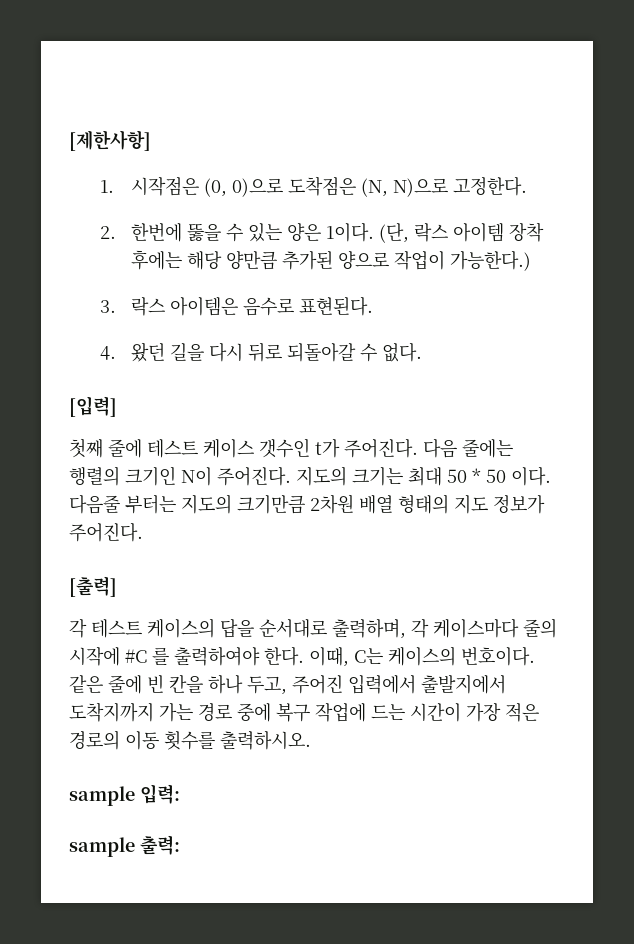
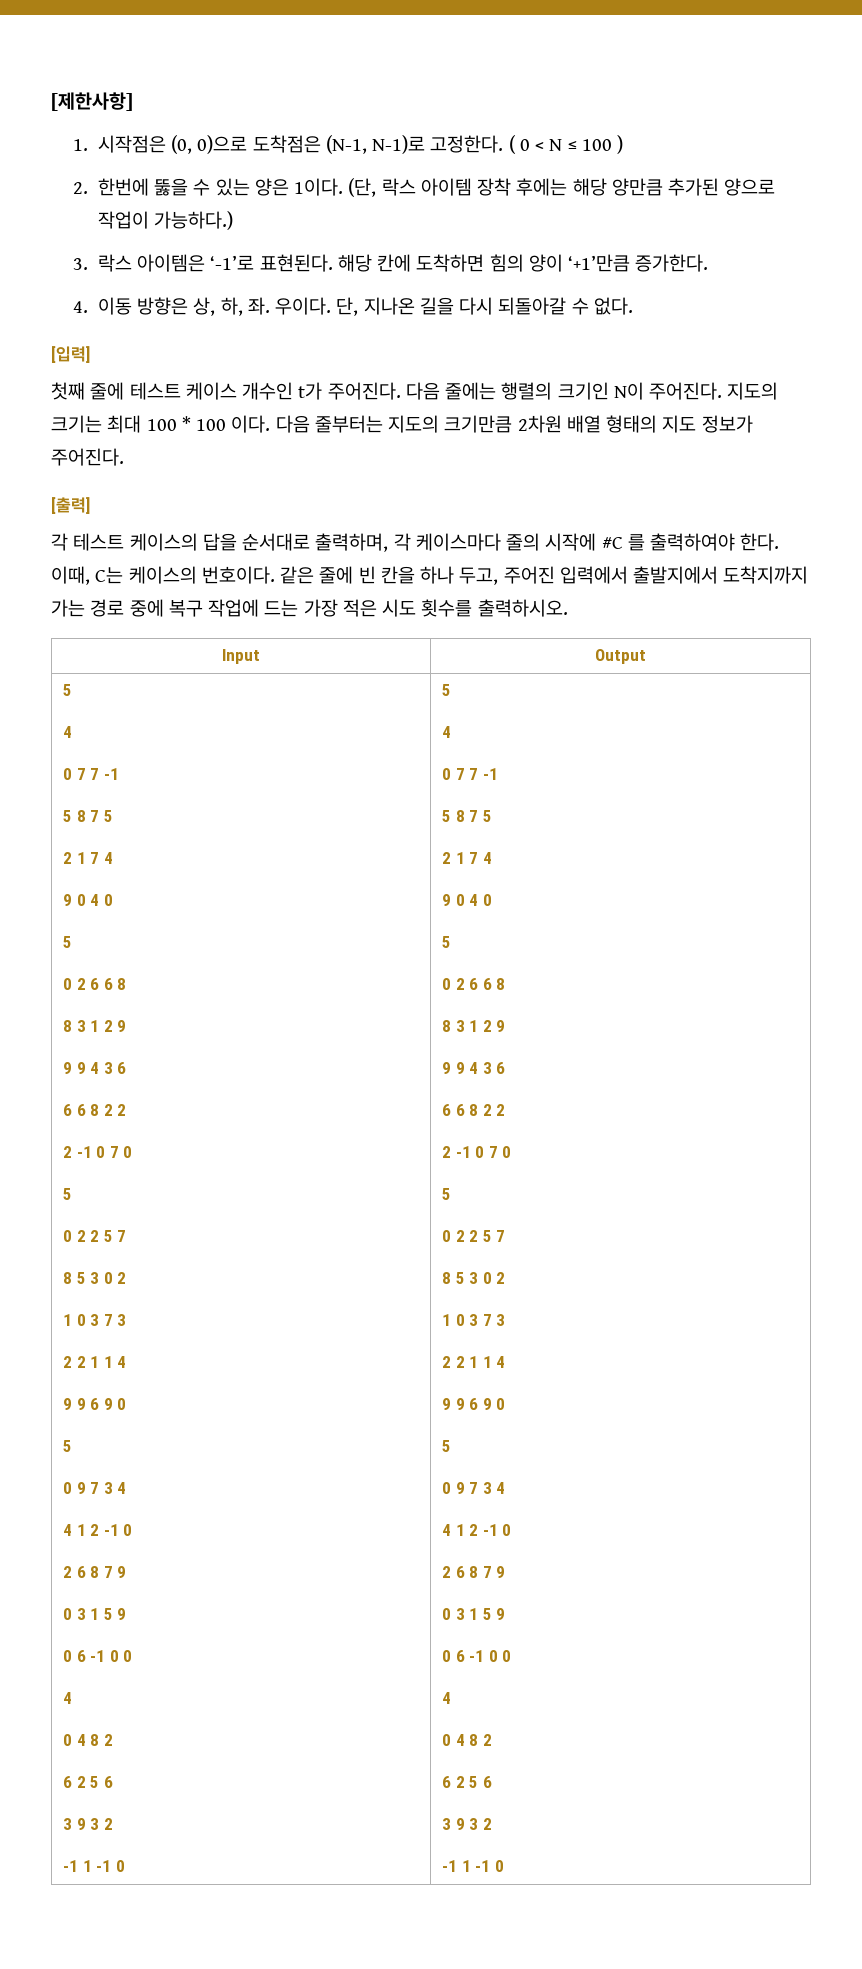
- 1. 시작점은 (0, 0)으로 도착점은 (N, N)으로 고정한다.
+ 1. 시작점은 (0, 0)으로 도착점은 (N-1, N-1)로 고정한다. ( 0 < N ≤ 100 )
- (단, 락스 아이템 장착 후에는 해당 양만큼 추가된 양으로 작업이 가능한다.)
+ (단, 락스 아이템 장착 후에는 해당 양만큼 추가된 양으로 작업이 가능하다.)
- 3. 락스 아이템은 음수로 표현된다.
- 4. 왔던 길을 다시 뒤로 되돌아갈 수 없다.
+ 3. 락스 아이템은 ‘-1’로 표현된다. 해당 칸에 도착하면 힘의 양이 ‘+1’만큼 증가한다.
+ 4. 이동 방향은 상, 하, 좌. 우이다. 단, 지나온 길을 다시 되돌아갈 수 없다.
- 첫째 줄에 테스트 케이스 갯수인 t가 주어진다.
+ 첫째 줄에 테스트 케이스 개수인 t가 주어진다.
- 지도의 크기는 최대 50 * 50 이다. 다음줄 부터는 지도의 크기만큼 2차원 배열 형태의 지도 정보가 주어진다.
+ 지도의 크기는 최대 100 * 100 이다. 다음 줄부터는 지도의 크기만큼 2차원 배열 형태의 지도 정보가 주어진다.
- 같은 줄에 빈 칸을 하나 두고, 주어진 입력에서 출발지에서 도착지까지 가는 경로 중에 복구 작업에 드는 시간이 가장 적은 경로의 이동 횟수를 출력하시오.
+ 같은 줄에 빈 칸을 하나 두고, 주어진 입력에서 출발지에서 도착지까지 가는 경로 중에 복구 작업에 드는 가장 적은 시도 횟수를 출력하시오.
- sample 입력:
- sample 출력:
+ Input | Output
+ 5
+ 4
+ 0 7 7 -1
+ 5 8 7 5
+ 2 1 7 4
+ 9 0 4 0
+ 5
+ 0 2 6 6 8
+ 8 3 1 2 9
+ 9 9 4 3 6
+ 6 6 8 2 2
+ 2 -1 0 7 0
+ 5
+ 0 2 2 5 7
+ 8 5 3 0 2
+ 1 0 3 7 3
+ 2 2 1 1 4
+ 9 9 6 9 0
+ 5
+ 0 9 7 3 4
+ 4 1 2 -1 0
+ 2 6 8 7 9
+ 0 3 1 5 9
+ 0 6 -1 0 0
+ 4
+ 0 4 8 2
+ 6 2 5 6
+ 3 9 3 2
+ -1 1 -1 0 | 5
+ 4
+ 0 7 7 -1
+ 5 8 7 5
+ 2 1 7 4
+ 9 0 4 0
+ 5
+ 0 2 6 6 8
+ 8 3 1 2 9
+ 9 9 4 3 6
+ 6 6 8 2 2
+ 2 -1 0 7 0
+ 5
+ 0 2 2 5 7
+ 8 5 3 0 2
+ 1 0 3 7 3
+ 2 2 1 1 4
+ 9 9 6 9 0
+ 5
+ 0 9 7 3 4
+ 4 1 2 -1 0
+ 2 6 8 7 9
+ 0 3 1 5 9
+ 0 6 -1 0 0
+ 4
+ 0 4 8 2
+ 6 2 5 6
+ 3 9 3 2
+ -1 1 -1 0

